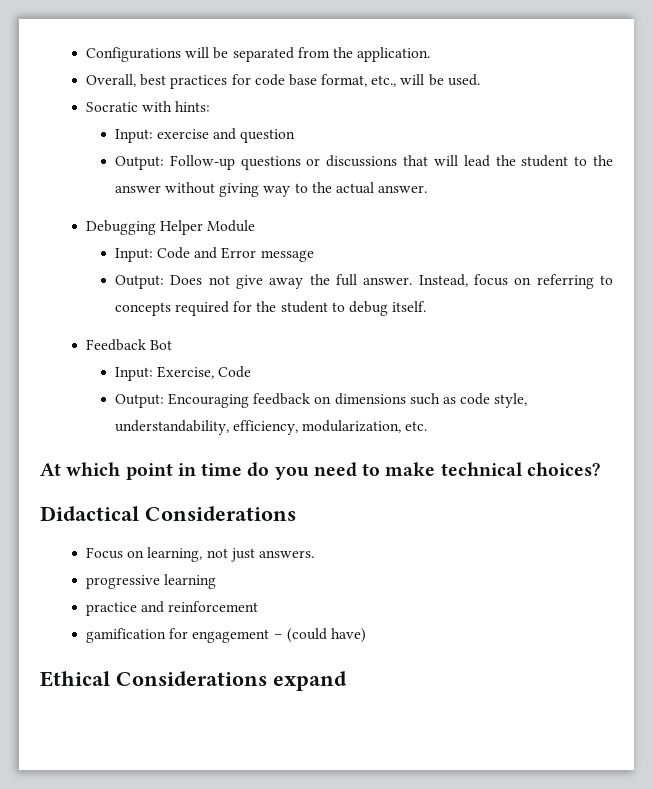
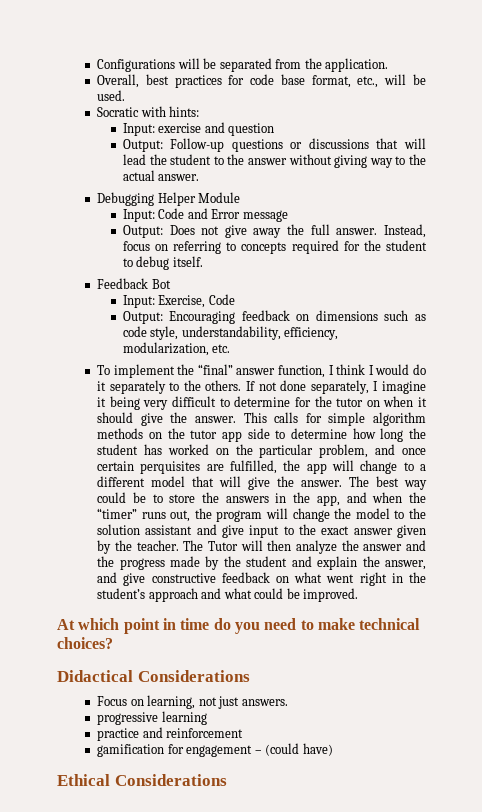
+ To implement the “final” answer function, I think I would do it separately to the others. If not done separately, I imagine it being very difficult to determine for the tutor on when it should give the answer. This calls for simple algorithm methods on the tutor app side to determine how long the student has worked on the particular problem, and once certain perquisites are fulfilled, the app will change to a different model that will give the answer. The best way could be to store the answers in the app, and when the “timer” runs out, the program will change the model to the solution assistant and give input to the exact answer given by the teacher. The Tutor will then analyze the answer and the progress made by the student and explain the answer, and give constructive feedback on what went right in the student’s approach and what could be improved.
- Ethical Considerations expand
+ Ethical Considerations

